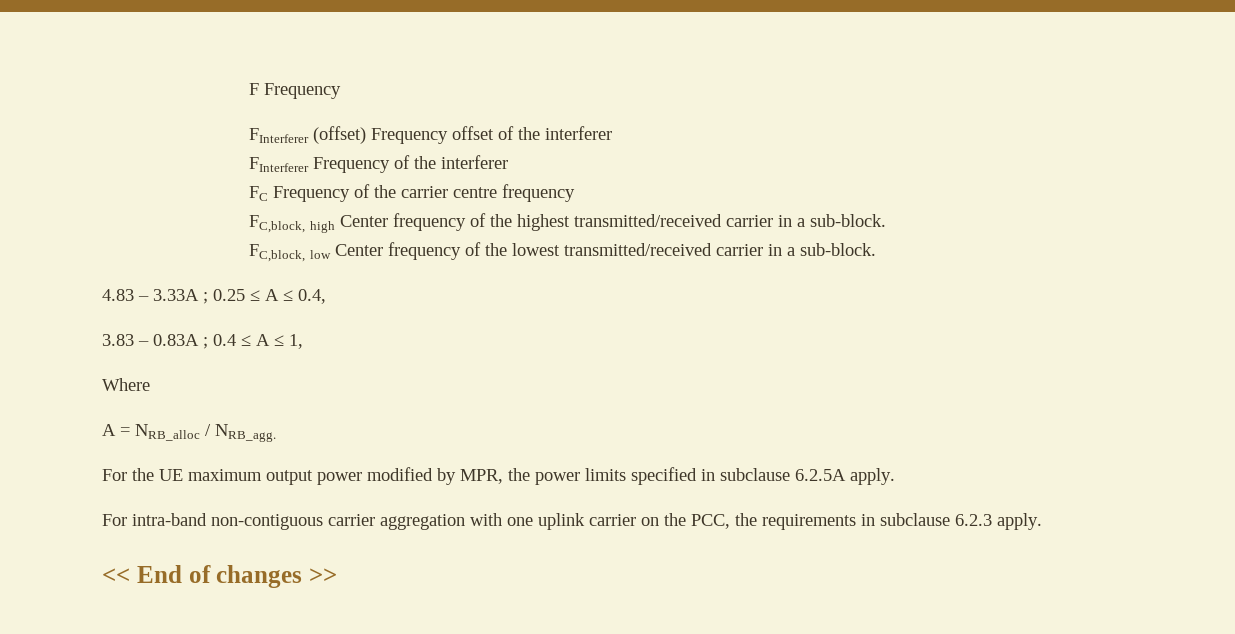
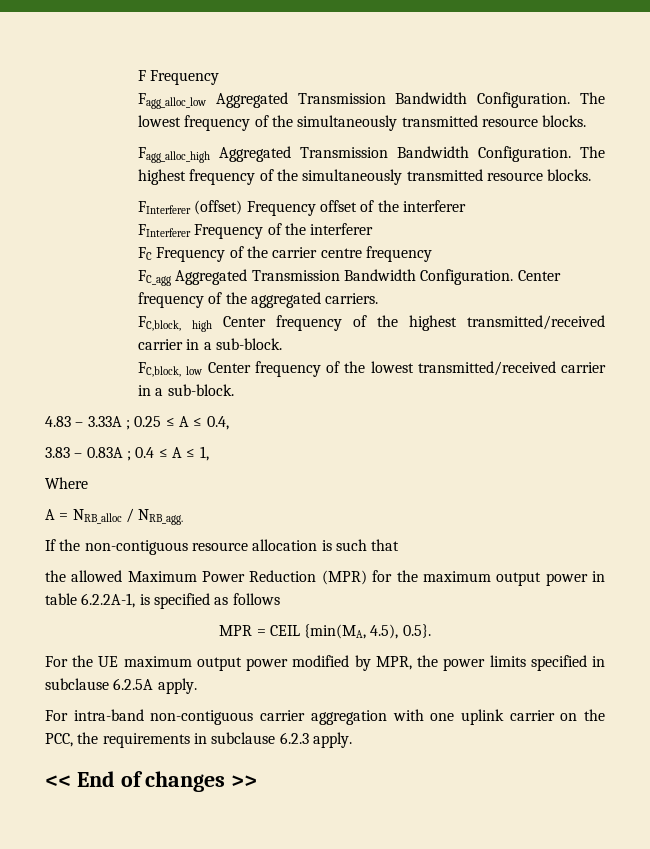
+ Fagg_alloc_low Aggregated Transmission Bandwidth Configuration. The lowest frequency of the simultaneously transmitted resource blocks.
+ Fagg_alloc_high Aggregated Transmission Bandwidth Configuration. The highest frequency of the simultaneously transmitted resource blocks.
+ FC_agg Aggregated Transmission Bandwidth Configuration. Center frequency of the aggregated carriers.
+ If the non-contiguous resource allocation is such that
+ the allowed Maximum Power Reduction (MPR) for the maximum output power in table 6.2.2A-1, is specified as follows
+ MPR = CEIL {min(MA, 4.5), 0.5}.

